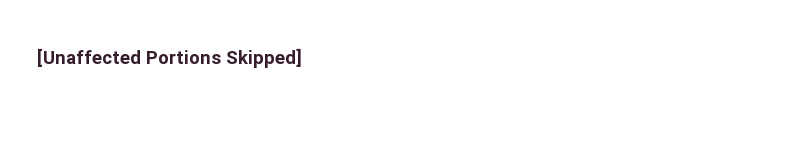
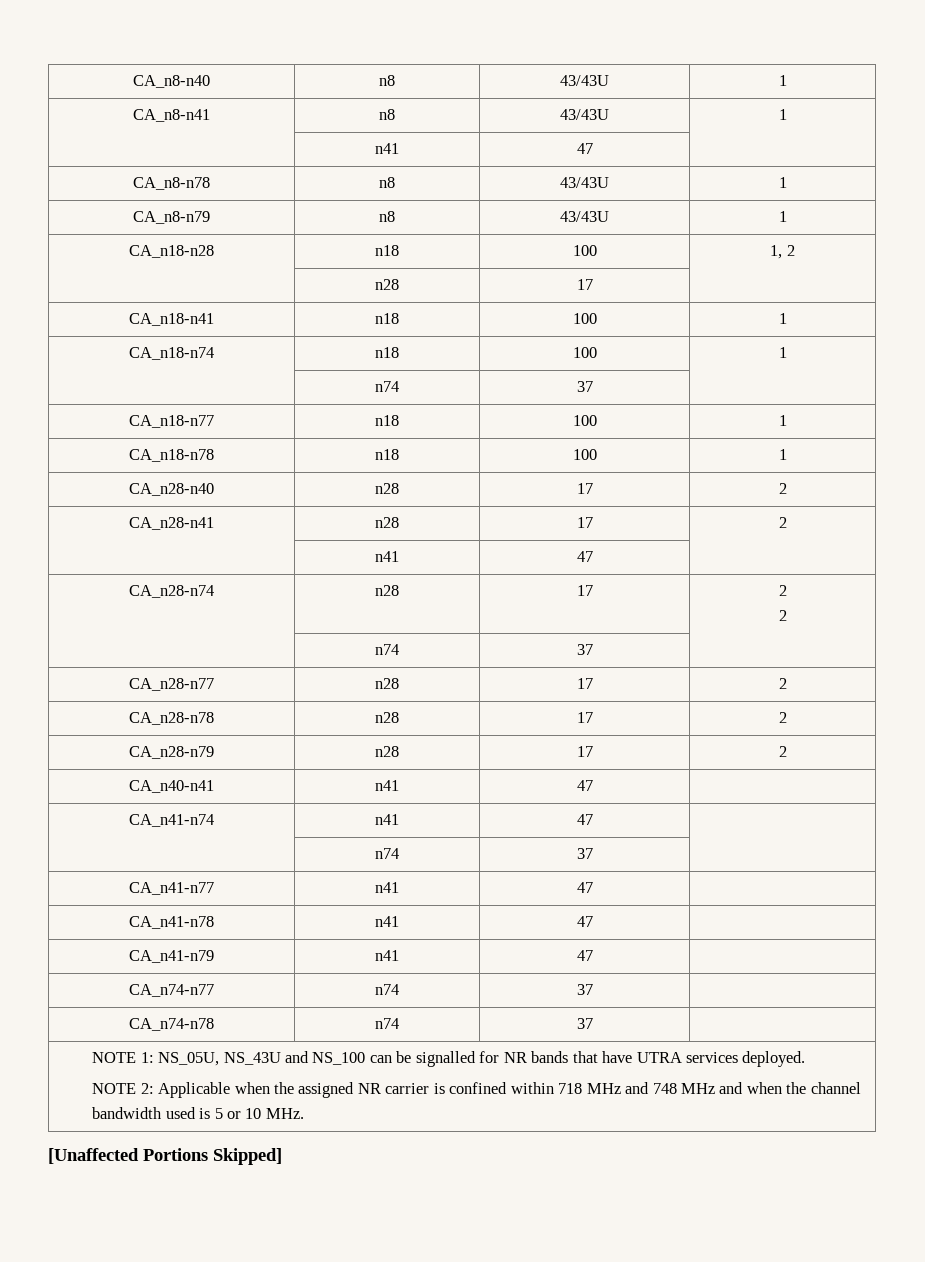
+ CA_n8-n40 | n8 | 43/43U | 1
+ CA_n8-n41 | n8 | 43/43U | 1
+ | n41 | 47 |
+ CA_n8-n78 | n8 | 43/43U | 1
+ CA_n8-n79 | n8 | 43/43U | 1
+ CA_n18-n28 | n18 | 100 | 1, 2
+ | n28 | 17 |
+ CA_n18-n41 | n18 | 100 | 1
+ CA_n18-n74 | n18 | 100 | 1
+ | n74 | 37 |
+ CA_n18-n77 | n18 | 100 | 1
+ CA_n18-n78 | n18 | 100 | 1
+ CA_n28-n40 | n28 | 17 | 2
+ CA_n28-n41 | n28 | 17 | 2
+ | n41 | 47 |
+ CA_n28-n74 | n28 | 17 | 2
+ 2
+ | n74 | 37 |
+ CA_n28-n77 | n28 | 17 | 2
+ CA_n28-n78 | n28 | 17 | 2
+ CA_n28-n79 | n28 | 17 | 2
+ CA_n40-n41 | n41 | 47 |
+ CA_n41-n74 | n41 | 47 |
+ | n74 | 37 |
+ CA_n41-n77 | n41 | 47 |
+ CA_n41-n78 | n41 | 47 |
+ CA_n41-n79 | n41 | 47 |
+ CA_n74-n77 | n74 | 37 |
+ CA_n74-n78 | n74 | 37 |
+ NOTE 1: NS_05U, NS_43U and NS_100 can be signalled for NR bands that have UTRA services deployed.
+ NOTE 2: Applicable when the assigned NR carrier is confined within 718 MHz and 748 MHz and when the channel bandwidth used is 5 or 10 MHz.

